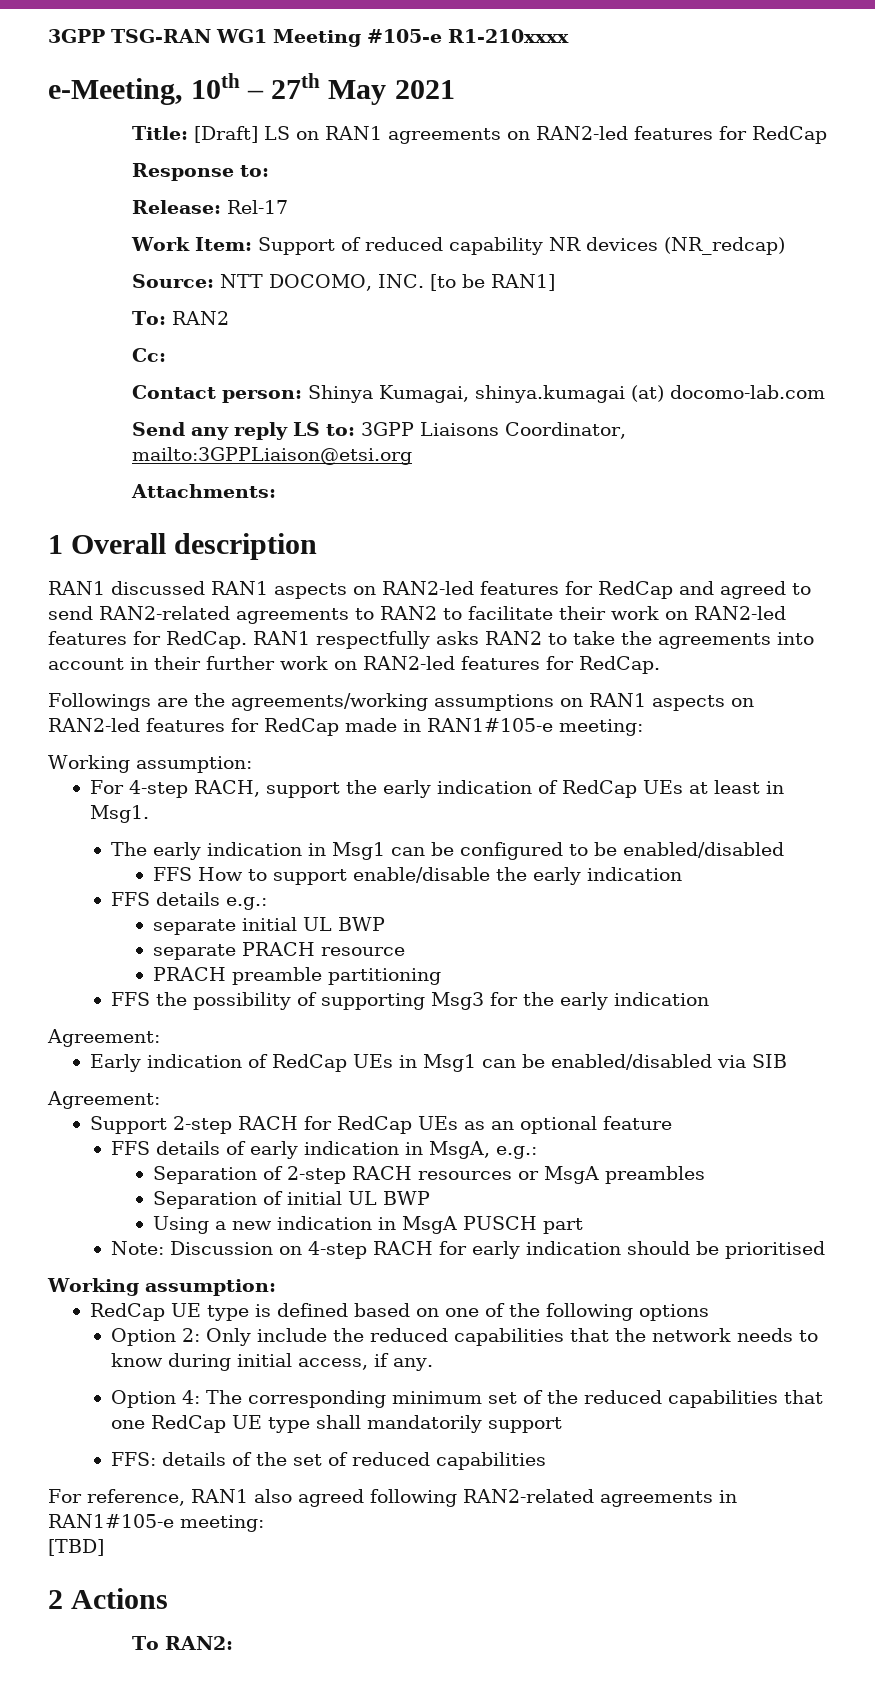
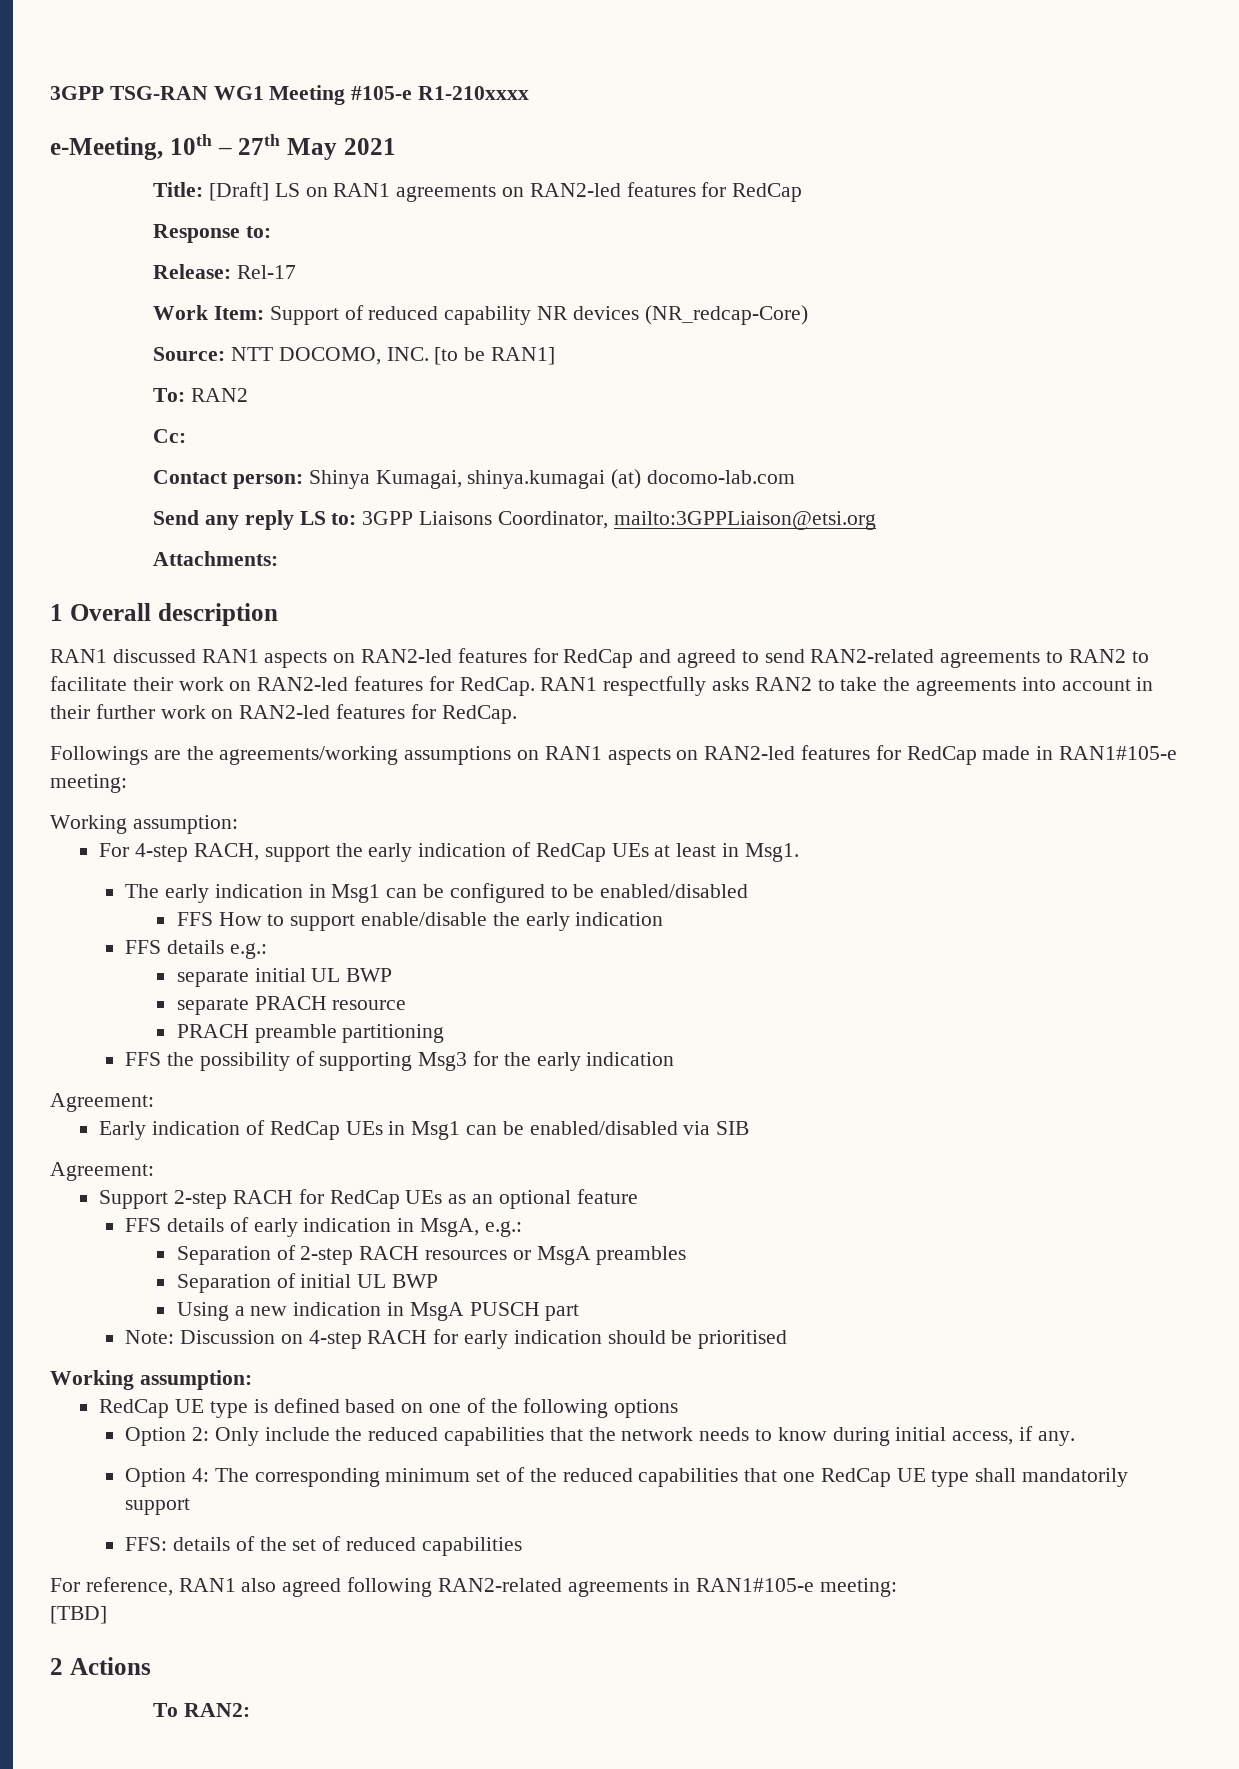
- Work Item: Support of reduced capability NR devices (NR_redcap)
+ Work Item: Support of reduced capability NR devices (NR_redcap-Core)

